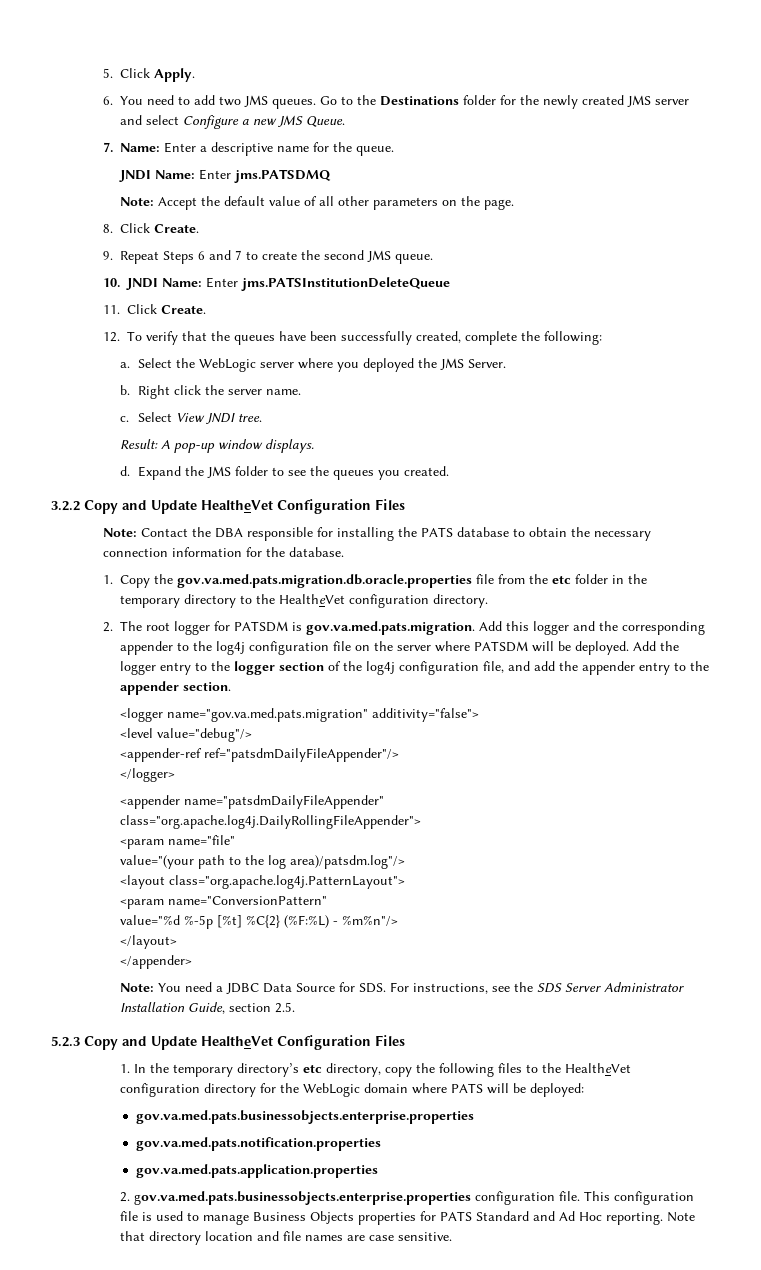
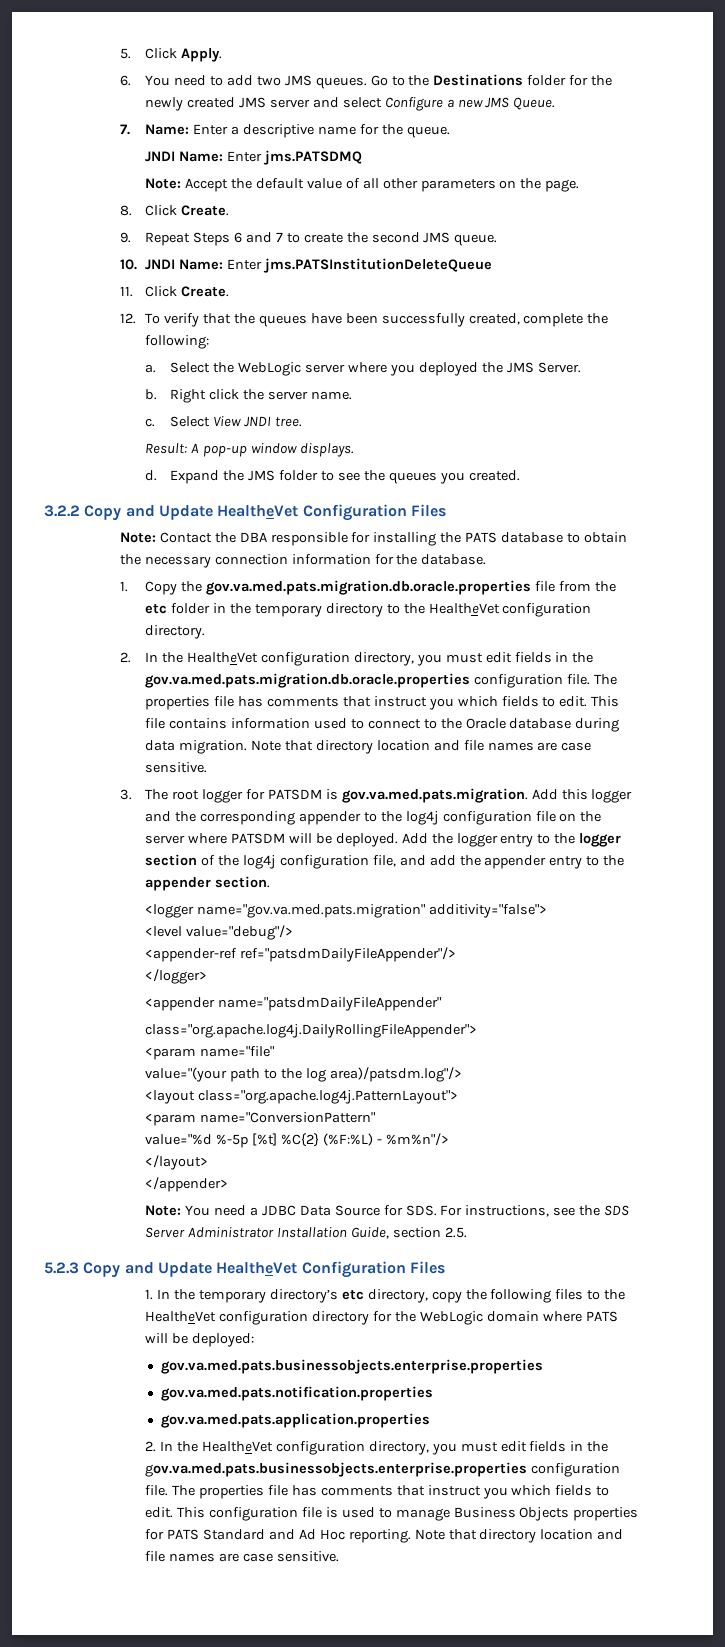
- 2. The root logger for PATSDM is gov.va.med.pats.migration. Add this logger and the corresponding appender to the log4j configuration file on the server where PATSDM will be deployed.
+ 2. In the HealtheVet configuration directory, you must edit fields in the gov.va.med.pats.migration.db.oracle.properties configuration file. The properties file has comments that instruct you which fields to edit. This file contains information used to connect to the Oracle database during data migration. Note that directory location and file names are case sensitive.
+ 3. The root logger for PATSDM is gov.va.med.pats.migration. Add this logger and the corresponding appender to the log4j configuration file on the server where PATSDM will be deployed.
- 2. gov.va.med.pats.businessobjects.enterprise.properties configuration file.
+ 2. In the HealtheVet configuration directory, you must edit fields in the gov.va.med.pats.businessobjects.enterprise.properties configuration file. The properties file has comments that instruct you which fields to edit.

